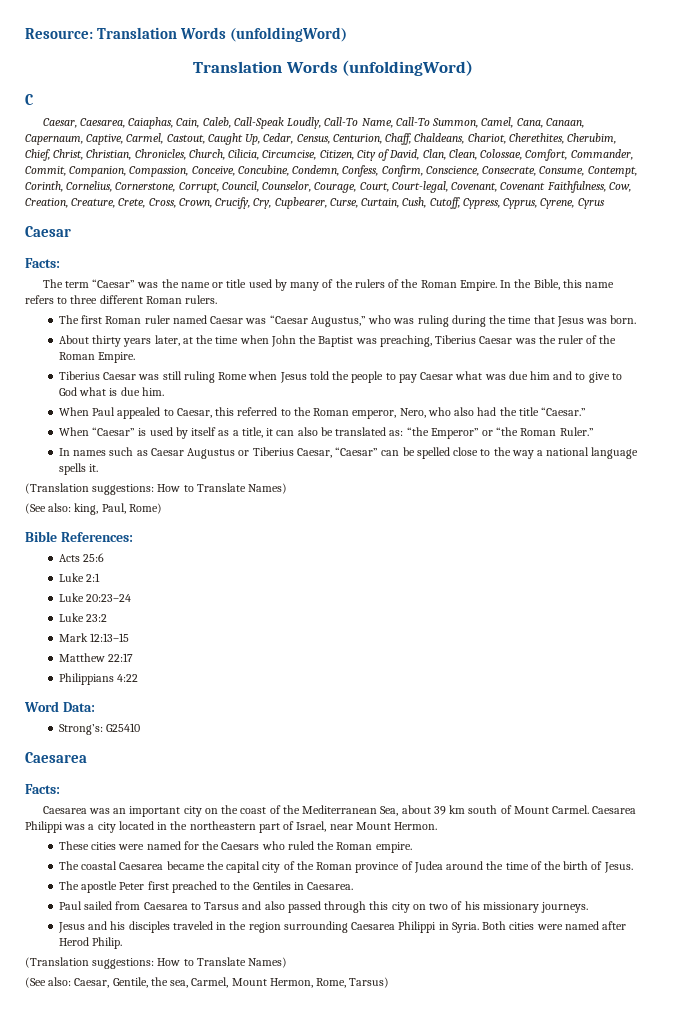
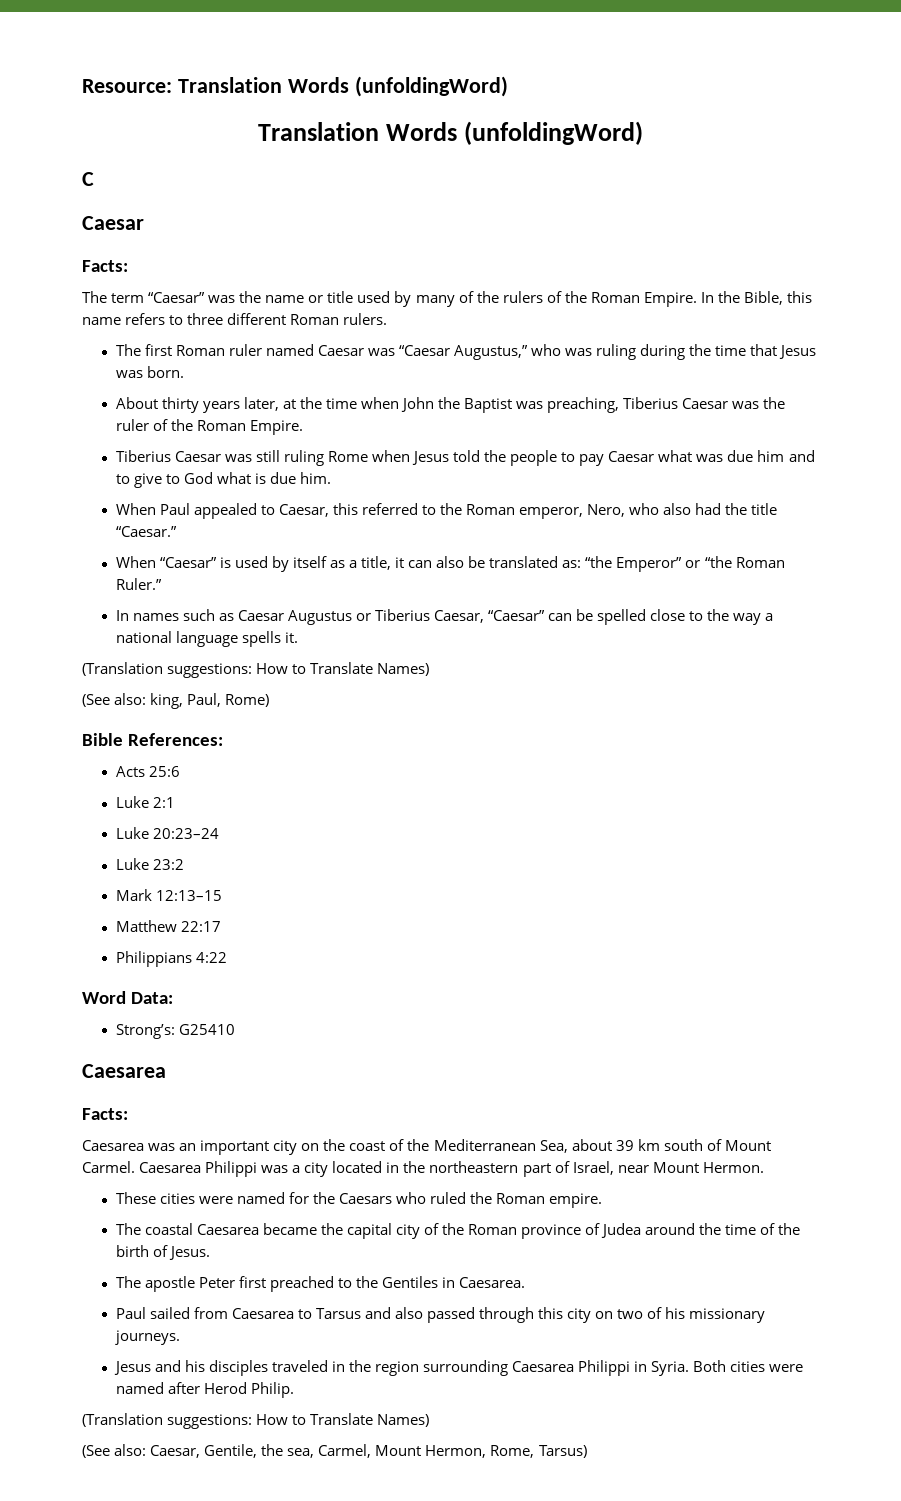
- Caesar, Caesarea, Caiaphas, Cain, Caleb, Call-Speak Loudly, Call-To Name, Call-To Summon, Camel, Cana, Canaan, Capernaum, Captive, Carmel, Castout, Caught Up, Cedar, Census, Centurion, Chaff, Chaldeans, Chariot, Cherethites, Cherubim, Chief, Christ, Christian, Chronicles, Church, Cilicia, Circumcise, Citizen, City of David, Clan, Clean, Colossae, Comfort, Commander, Commit, Companion, Compassion, Conceive, Concubine, Condemn, Confess, Confirm, Conscience, Consecrate, Consume, Contempt, Corinth, Cornelius, Cornerstone, Corrupt, Council, Counselor, Courage, Court, Court-legal, Covenant, Covenant Faithfulness, Cow, Creation, Creature, Crete, Cross, Crown, Crucify, Cry, Cupbearer, Curse, Curtain, Cush, Cutoff, Cypress, Cyprus, Cyrene, Cyrus

